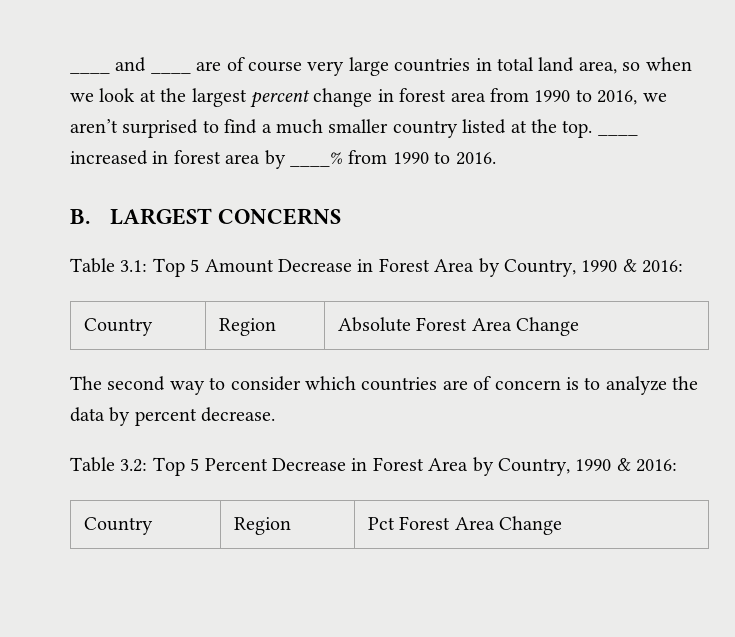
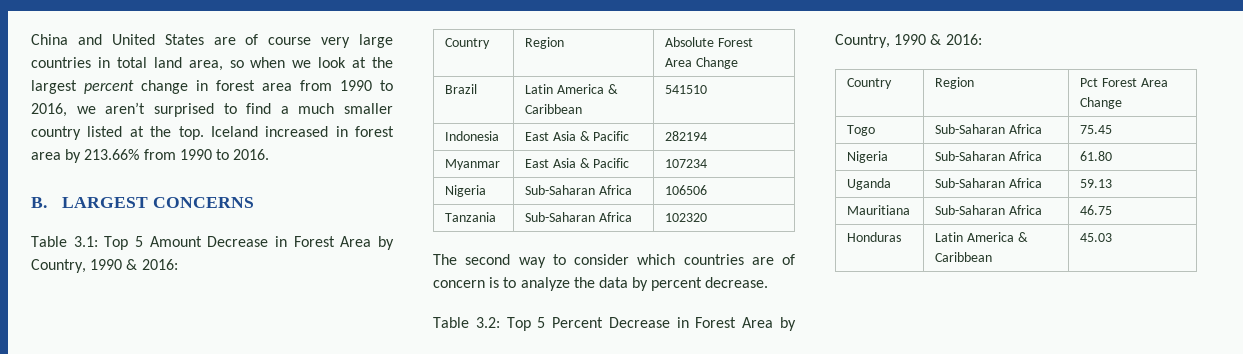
- ____ and ____ are of course very large countries in total land area, so when we look at the largest percent change in forest area from 1990 to 2016, we aren’t surprised to find a much smaller country listed at the top.
+ China and United States are of course very large countries in total land area, so when we look at the largest percent change in forest area from 1990 to 2016, we aren’t surprised to find a much smaller country listed at the top.
- ____ increased in forest area by ____% from 1990 to 2016.
+ Iceland increased in forest area by 213.66% from 1990 to 2016.
+ Brazil | Latin America & Caribbean | 541510
+ Indonesia | East Asia & Pacific | 282194
+ Myanmar | East Asia & Pacific | 107234
+ Nigeria | Sub-Saharan Africa | 106506
+ Tanzania | Sub-Saharan Africa | 102320
+ Togo | Sub-Saharan Africa | 75.45
+ Nigeria | Sub-Saharan Africa | 61.80
+ Uganda | Sub-Saharan Africa | 59.13
+ Mauritiana | Sub-Saharan Africa | 46.75
+ Honduras | Latin America & Caribbean | 45.03

